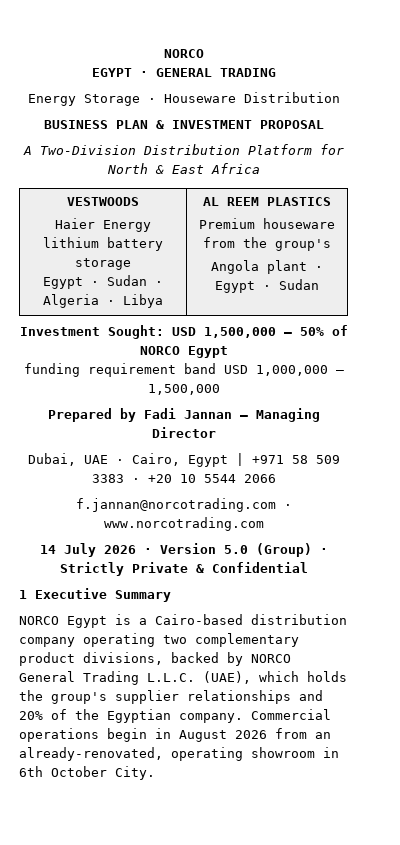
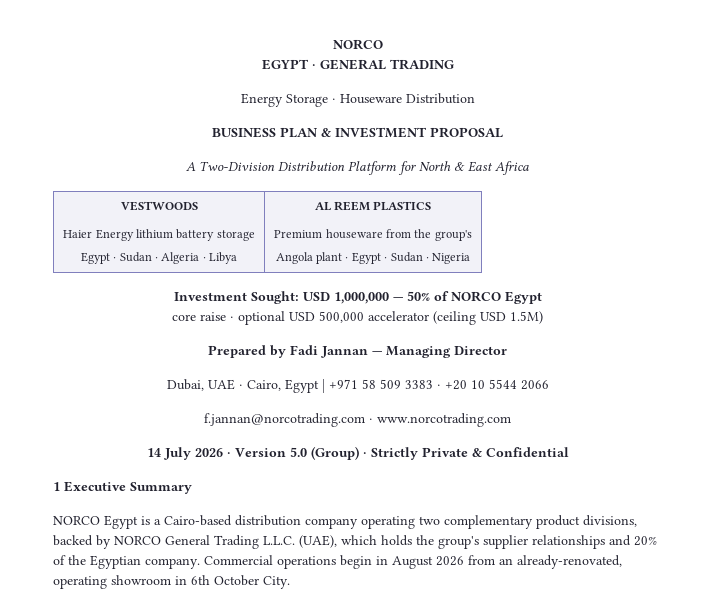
  VESTWOODS
  Haier Energy lithium battery storage
  Egypt · Sudan · Algeria · Libya | AL REEM PLASTICS
  Premium houseware from the group's
- Angola plant · Egypt · Sudan
+ Angola plant · Egypt · Sudan · Nigeria
- Investment Sought: USD 1,500,000 — 50% of NORCO Egypt
+ Investment Sought: USD 1,000,000 — 50% of NORCO Egypt
- funding requirement band USD 1,000,000 – 1,500,000
+ core raise · optional USD 500,000 accelerator (ceiling USD 1.5M)

